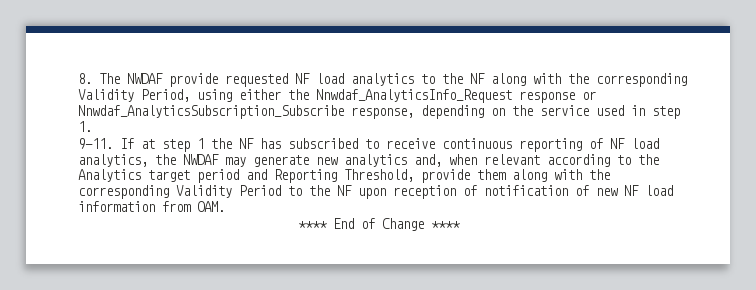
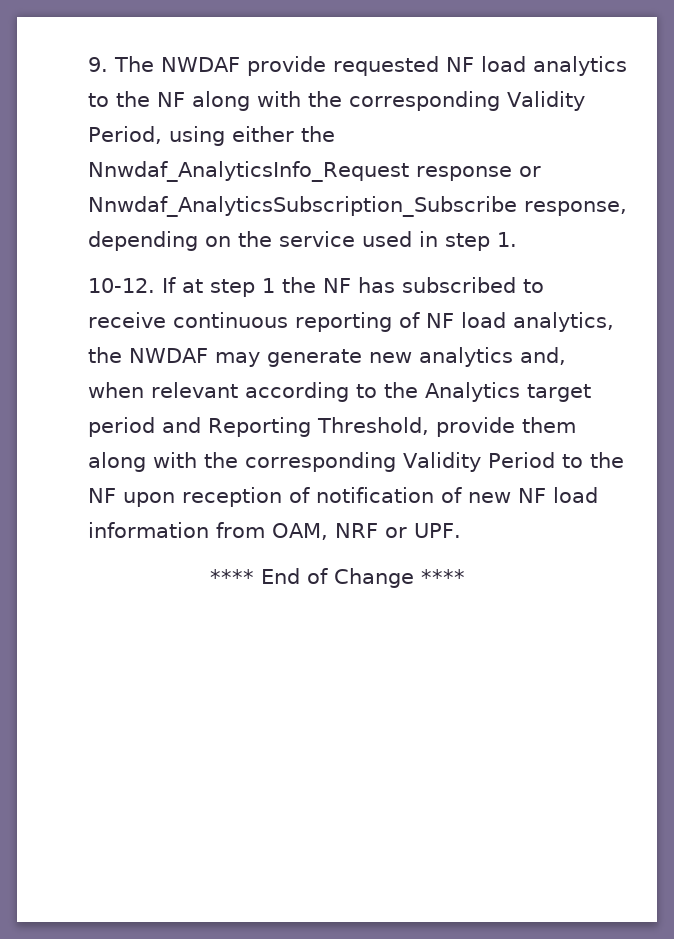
- 8. The NWDAF provide requested NF load analytics to the NF along with the corresponding Validity Period, using either the Nnwdaf_AnalyticsInfo_Request response or Nnwdaf_AnalyticsSubscription_Subscribe response, depending on the service used in step 1.
+ 9. The NWDAF provide requested NF load analytics to the NF along with the corresponding Validity Period, using either the Nnwdaf_AnalyticsInfo_Request response or Nnwdaf_AnalyticsSubscription_Subscribe response, depending on the service used in step 1.
- 9-11.
+ 10-12.
- If at step 1 the NF has subscribed to receive continuous reporting of NF load analytics, the NWDAF may generate new analytics and, when relevant according to the Analytics target period and Reporting Threshold, provide them along with the corresponding Validity Period to the NF upon reception of notification of new NF load information from OAM.
+ If at step 1 the NF has subscribed to receive continuous reporting of NF load analytics, the NWDAF may generate new analytics and, when relevant according to the Analytics target period and Reporting Threshold, provide them along with the corresponding Validity Period to the NF upon reception of notification of new NF load information from OAM, NRF or UPF.

